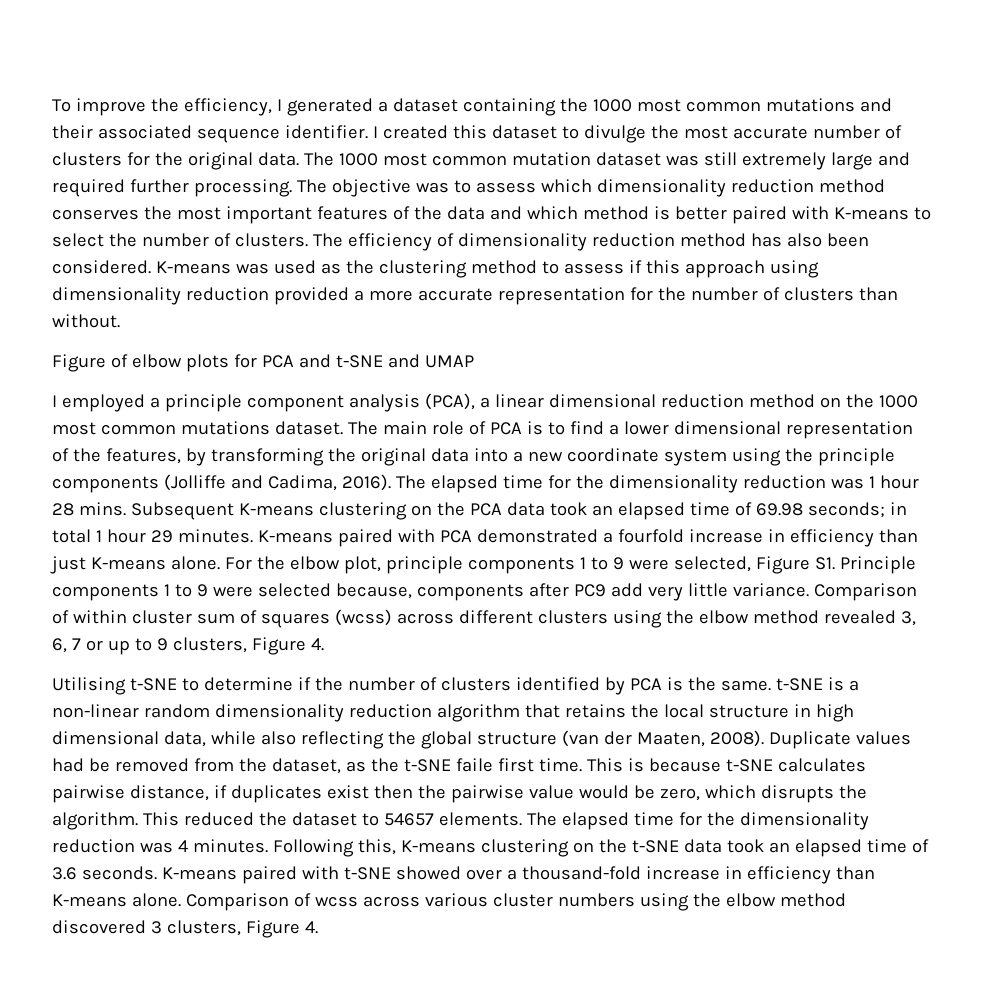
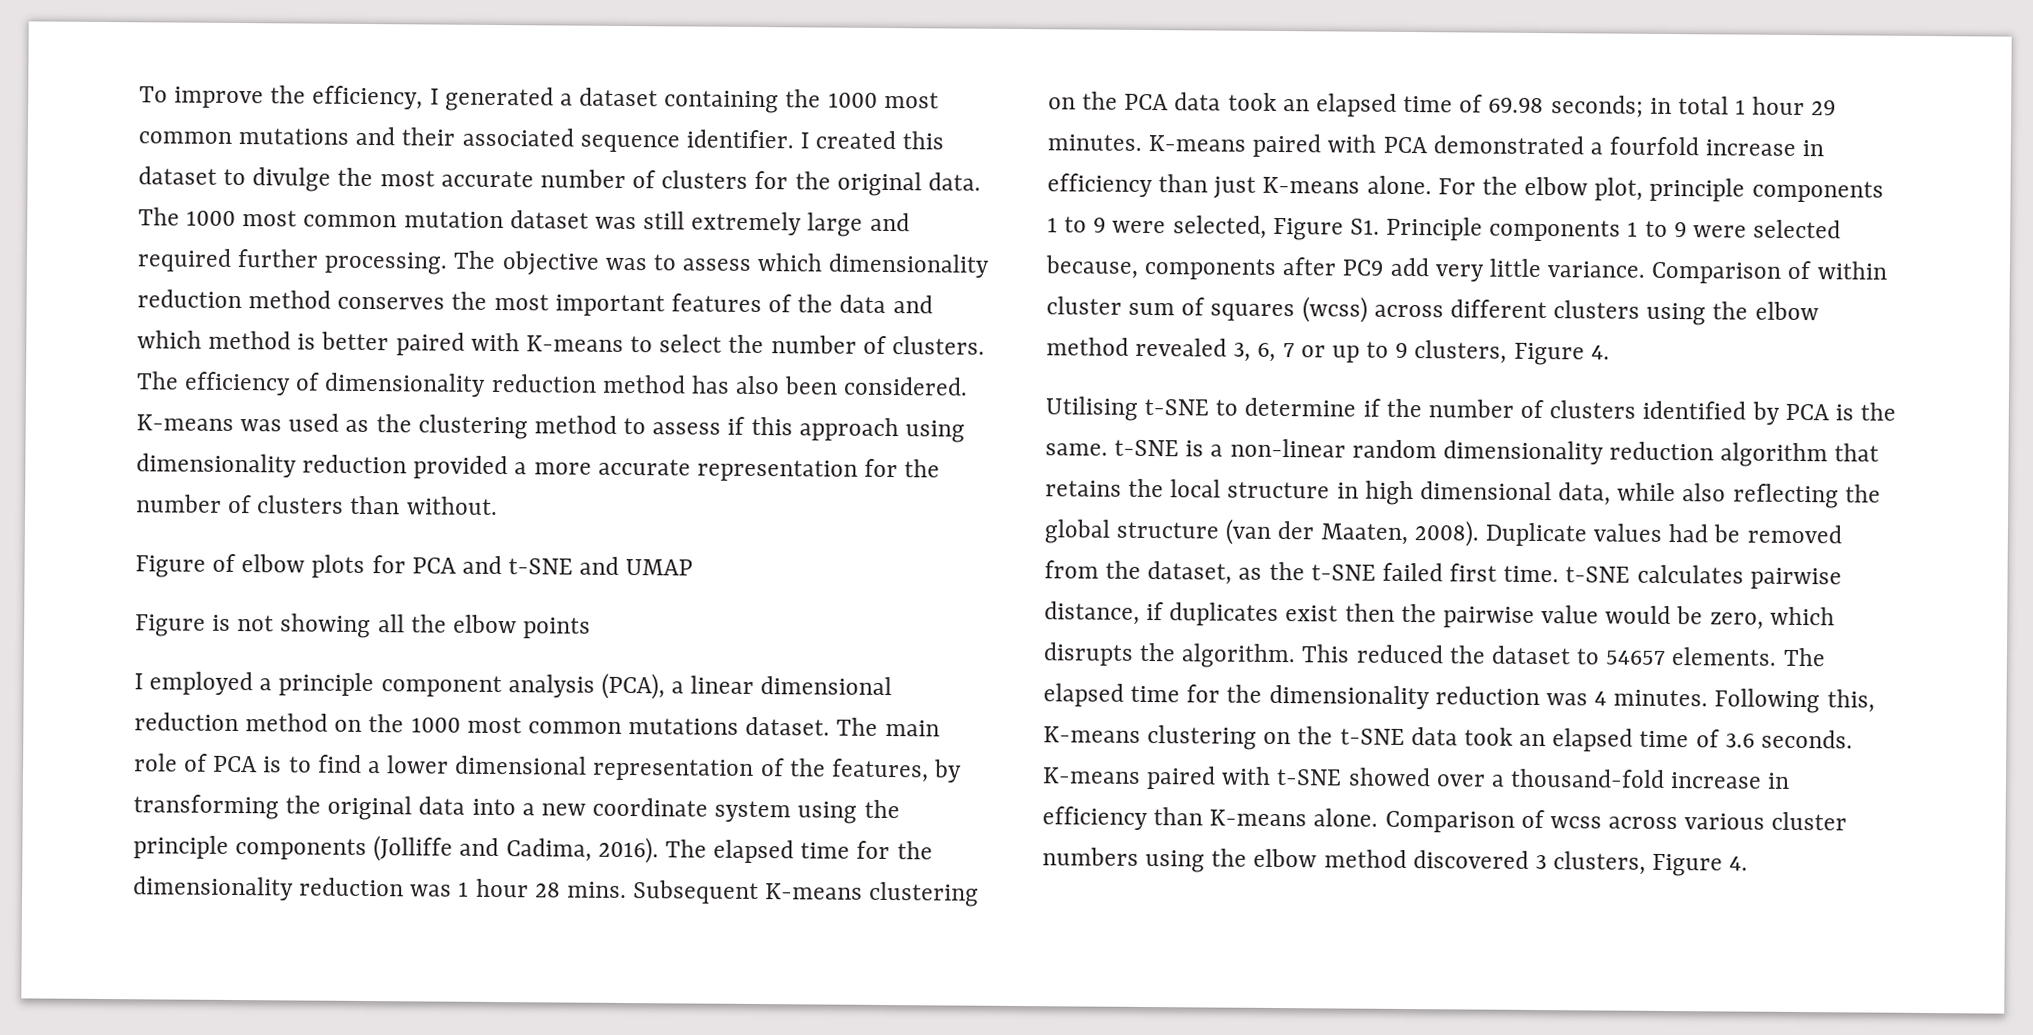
+ Figure is not showing all the elbow points
- Duplicate values had be removed from the dataset, as the t-SNE faile first time. This is because t-SNE calculates pairwise distance, if duplicates exist then the pairwise value would be zero, which disrupts the algorithm.
+ Duplicate values had be removed from the dataset, as the t-SNE failed first time. t-SNE calculates pairwise distance, if duplicates exist then the pairwise value would be zero, which disrupts the algorithm.

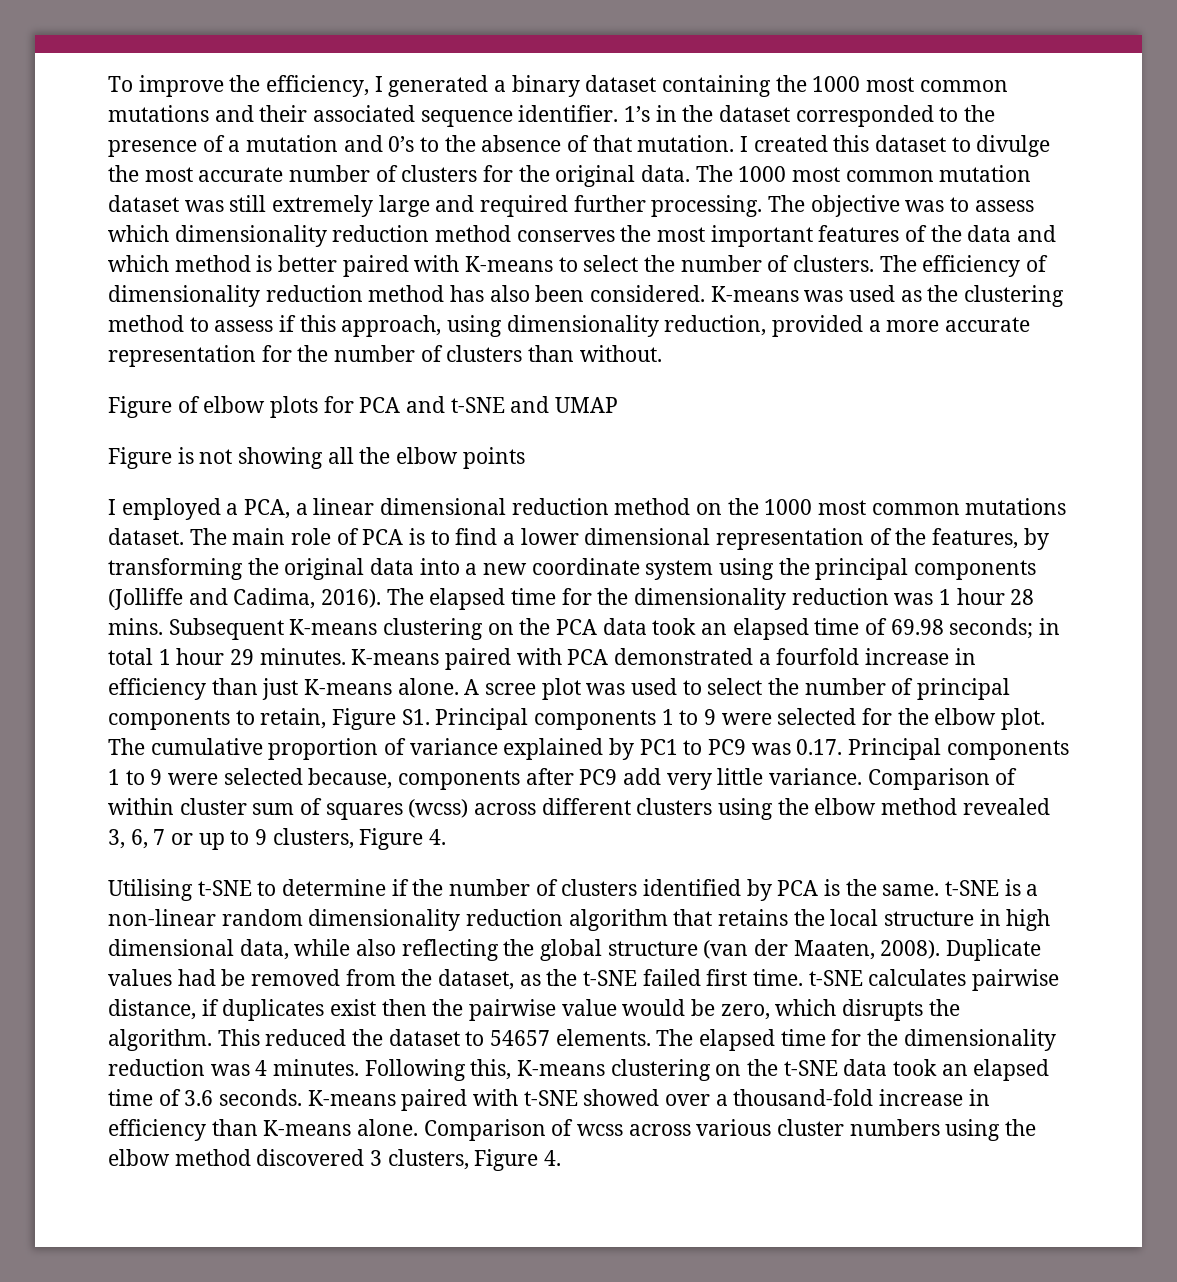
- To improve the efficiency, I generated a dataset containing the 1000 most common mutations and their associated sequence identifier.
+ To improve the efficiency, I generated a binary dataset containing the 1000 most common mutations and their associated sequence identifier.
+ 1’s in the dataset corresponded to the presence of a mutation and 0’s to the absence of that mutation.
- K-means was used as the clustering method to assess if this approach using dimensionality reduction provided a more accurate representation for the number of clusters than without.
+ K-means was used as the clustering method to assess if this approach, using dimensionality reduction, provided a more accurate representation for the number of clusters than without.
- I employed a principle component analysis (PCA), a linear dimensional reduction method on the 1000 most common mutations dataset.
+ I employed a PCA, a linear dimensional reduction method on the 1000 most common mutations dataset.
- The main role of PCA is to find a lower dimensional representation of the features, by transforming the original data into a new coordinate system using the principle components (Jolliffe and Cadima, 2016).
+ The main role of PCA is to find a lower dimensional representation of the features, by transforming the original data into a new coordinate system using the principal components (Jolliffe and Cadima, 2016).
- For the elbow plot, principle components 1 to 9 were selected, Figure S1. Principle components 1 to 9 were selected because, components after PC9 add very little variance.
+ A scree plot was used to select the number of principal components to retain, Figure S1. Principal components 1 to 9 were selected for the elbow plot. The cumulative proportion of variance explained by PC1 to PC9 was 0.17. Principal components 1 to 9 were selected because, components after PC9 add very little variance.

